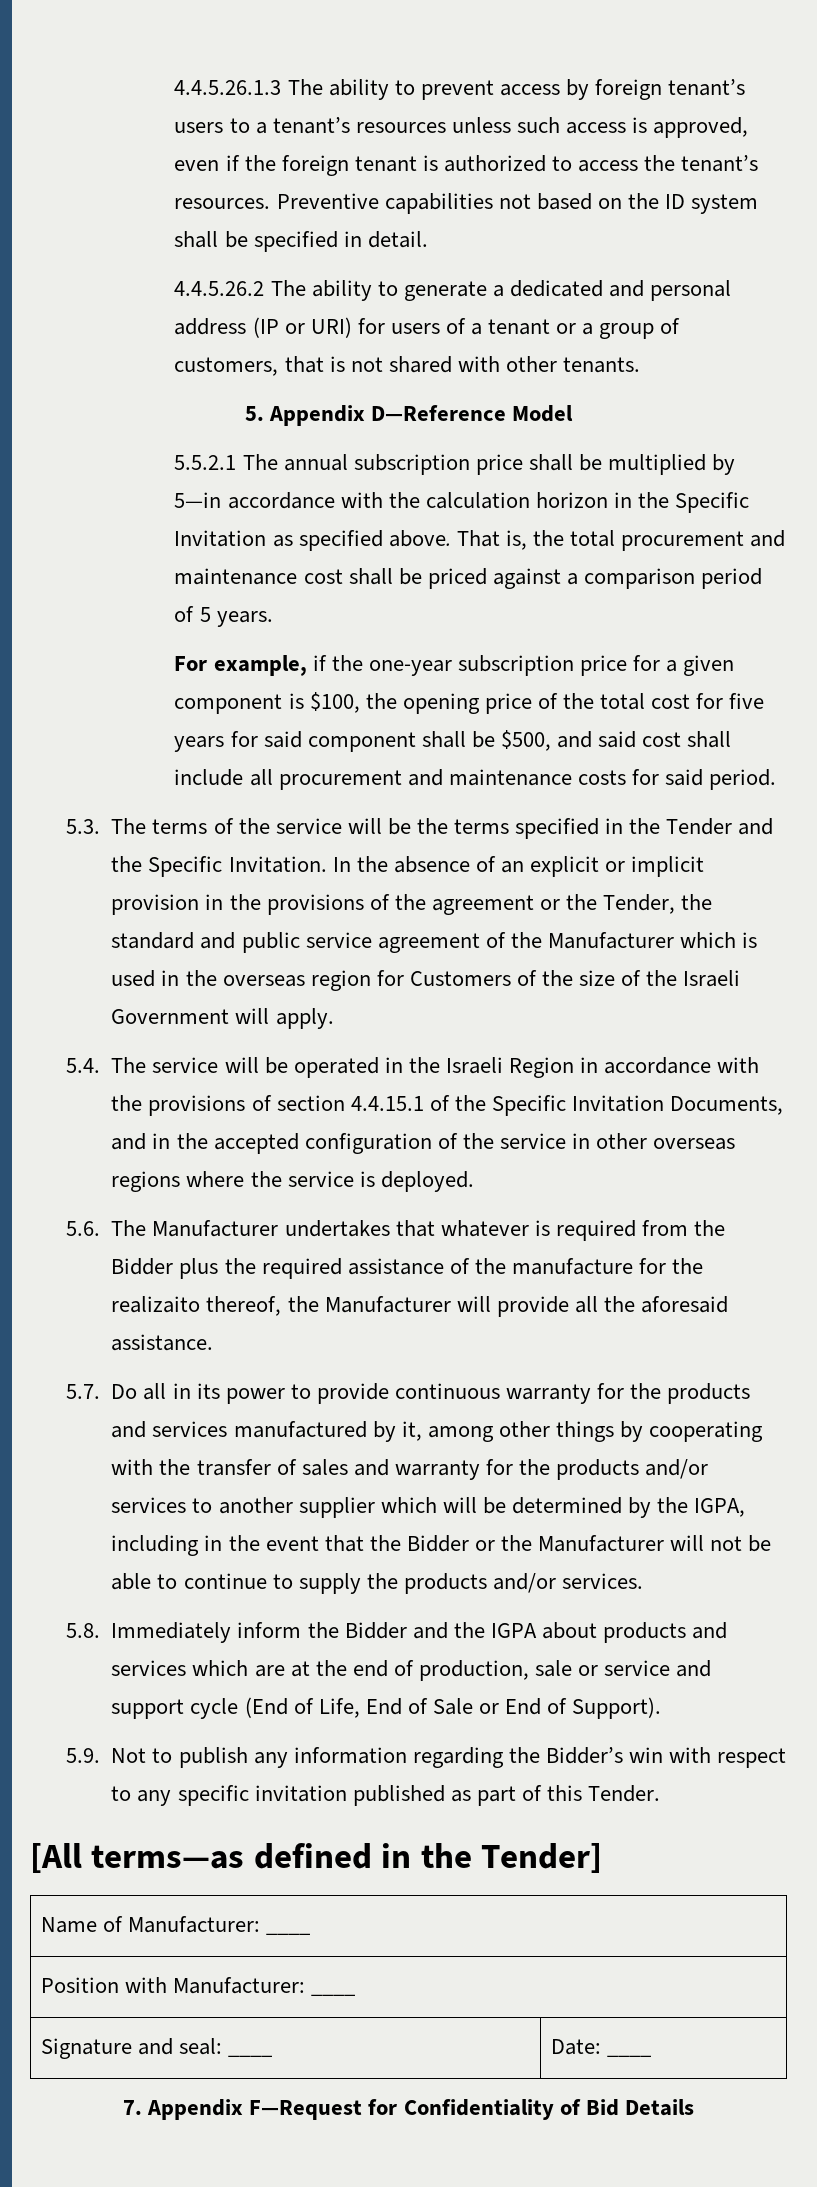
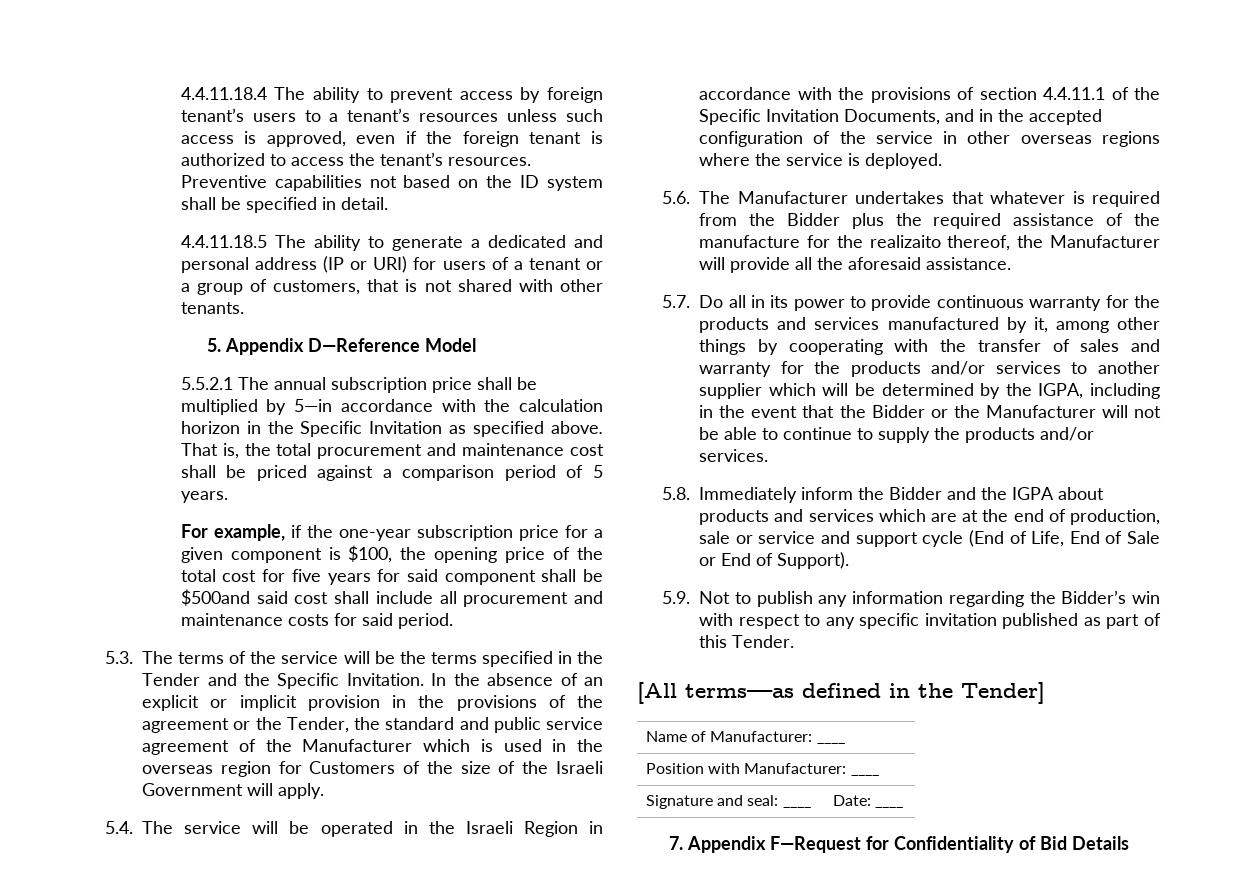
- 4.4.5.26.1.3 The ability to prevent access by foreign tenant’s users to a tenant’s resources unless such access is approved, even if the foreign tenant is authorized to access the tenant’s resources.
+ 4.4.11.18.4 The ability to prevent access by foreign tenant’s users to a tenant’s resources unless such access is approved, even if the foreign tenant is authorized to access the tenant’s resources.
- 4.4.5.26.2 The ability to generate a dedicated and personal address (IP or URI) for users of a tenant or a group of customers, that is not shared with other tenants.
+ 4.4.11.18.5 The ability to generate a dedicated and personal address (IP or URI) for users of a tenant or a group of customers, that is not shared with other tenants.
- For example, if the one-year subscription price for a given component is $100, the opening price of the total cost for five years for said component shall be $500, and said cost shall include all procurement and maintenance costs for said period.
+ For example, if the one-year subscription price for a given component is $100, the opening price of the total cost for five years for said component shall be $500and said cost shall include all procurement and maintenance costs for said period.
- 5.4. The service will be operated in the Israeli Region in accordance with the provisions of section 4.4.15.1 of the Specific Invitation Documents, and in the accepted configuration of the service in other overseas regions where the service is deployed.
+ 5.4. The service will be operated in the Israeli Region in accordance with the provisions of section 4.4.11.1 of the Specific Invitation Documents, and in the accepted configuration of the service in other overseas regions where the service is deployed.

